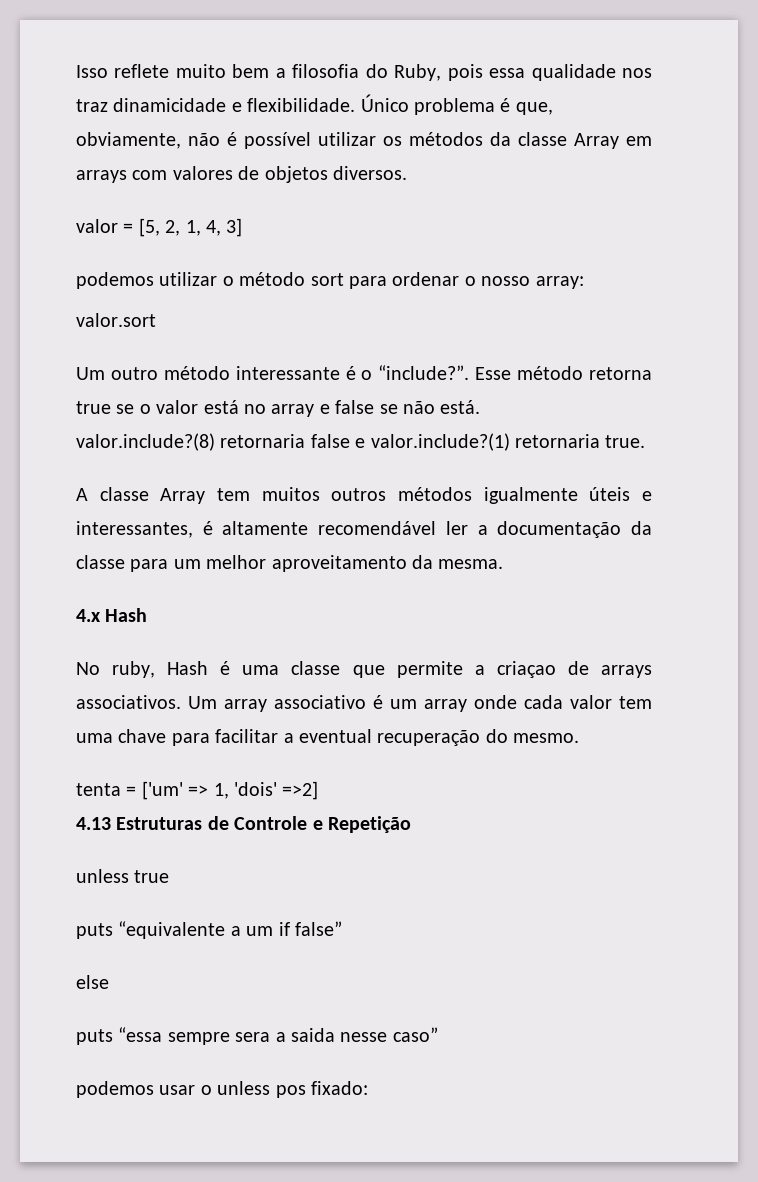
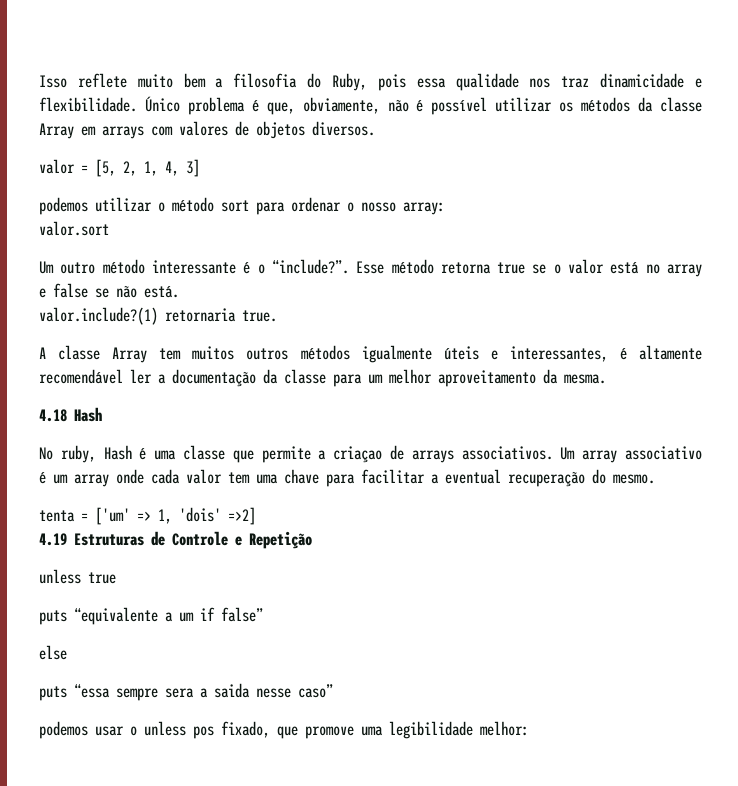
- valor.include?(8) retornaria false e valor.include?(1) retornaria true.
+ valor.include?(1) retornaria true.
- 4.x Hash
+ 4.18 Hash
- 4.13 Estruturas de Controle e Repetição
+ 4.19 Estruturas de Controle e Repetição
- podemos usar o unless pos fixado:
+ podemos usar o unless pos fixado, que promove uma legibilidade melhor:

